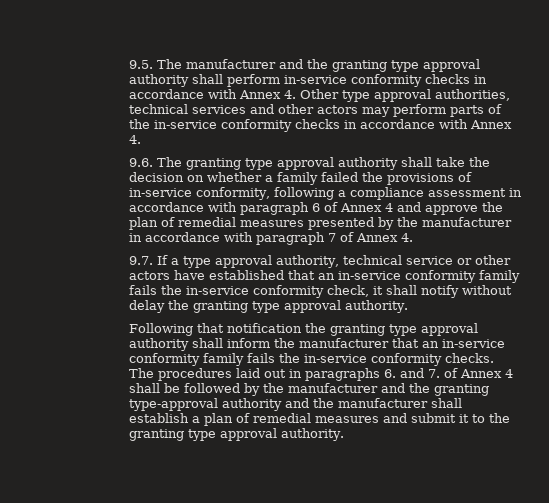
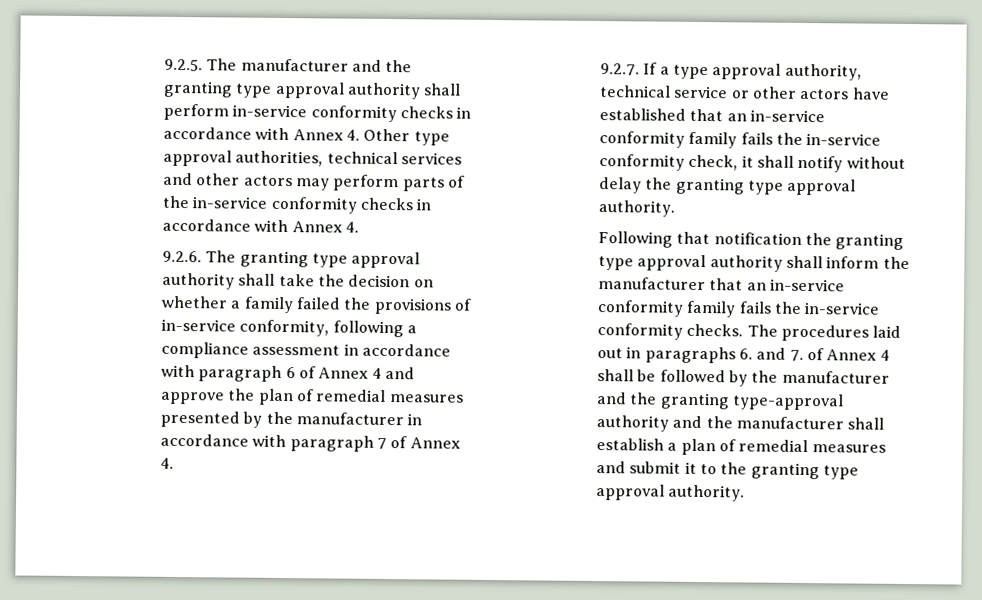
- 9.5. The manufacturer and the granting type approval authority shall perform in-service conformity checks in accordance with Annex 4. Other type approval authorities, technical services and other actors may perform parts of the in-service conformity checks in accordance with Annex 4.
+ 9.2.5. The manufacturer and the granting type approval authority shall perform in-service conformity checks in accordance with Annex 4. Other type approval authorities, technical services and other actors may perform parts of the in-service conformity checks in accordance with Annex 4.
- 9.6. The granting type approval authority shall take the decision on whether a family failed the provisions of in-service conformity, following a compliance assessment in accordance with paragraph 6 of Annex 4 and approve the plan of remedial measures presented by the manufacturer in accordance with paragraph 7 of Annex 4.
+ 9.2.6. The granting type approval authority shall take the decision on whether a family failed the provisions of in-service conformity, following a compliance assessment in accordance with paragraph 6 of Annex 4 and approve the plan of remedial measures presented by the manufacturer in accordance with paragraph 7 of Annex 4.
- 9.7. If a type approval authority, technical service or other actors have established that an in-service conformity family fails the in-service conformity check, it shall notify without delay the granting type approval authority.
+ 9.2.7. If a type approval authority, technical service or other actors have established that an in-service conformity family fails the in-service conformity check, it shall notify without delay the granting type approval authority.

